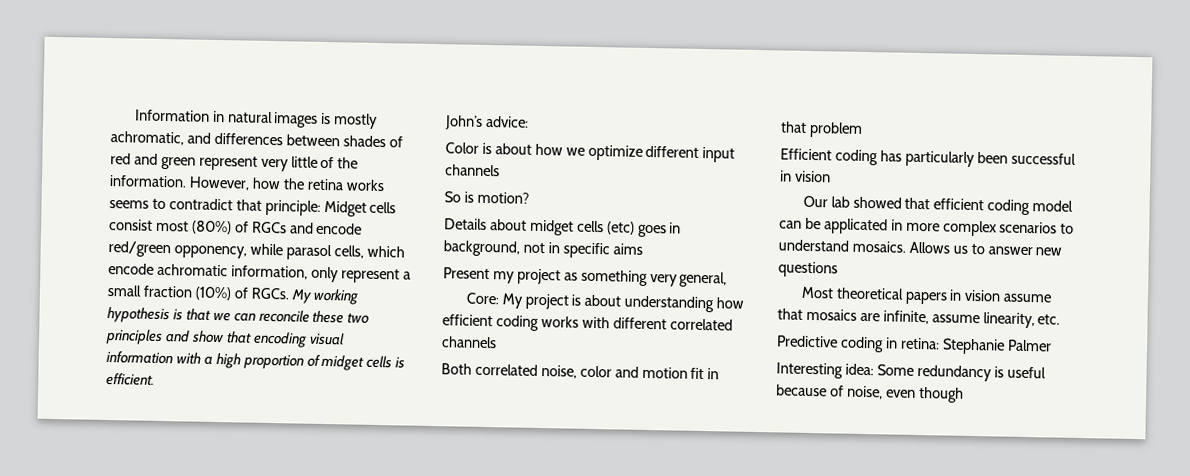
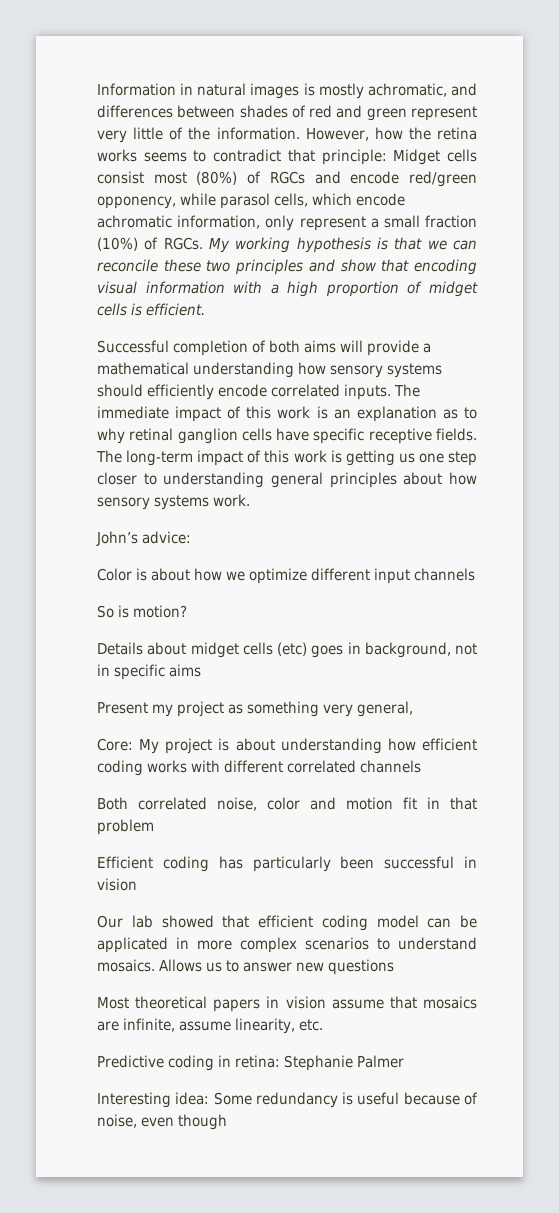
+ Successful completion of both aims will provide a mathematical understanding how sensory systems should efficiently encode correlated inputs. The immediate impact of this work is an explanation as to why retinal ganglion cells have specific receptive fields. The long-term impact of this work is getting us one step closer to understanding general principles about how sensory systems work.

